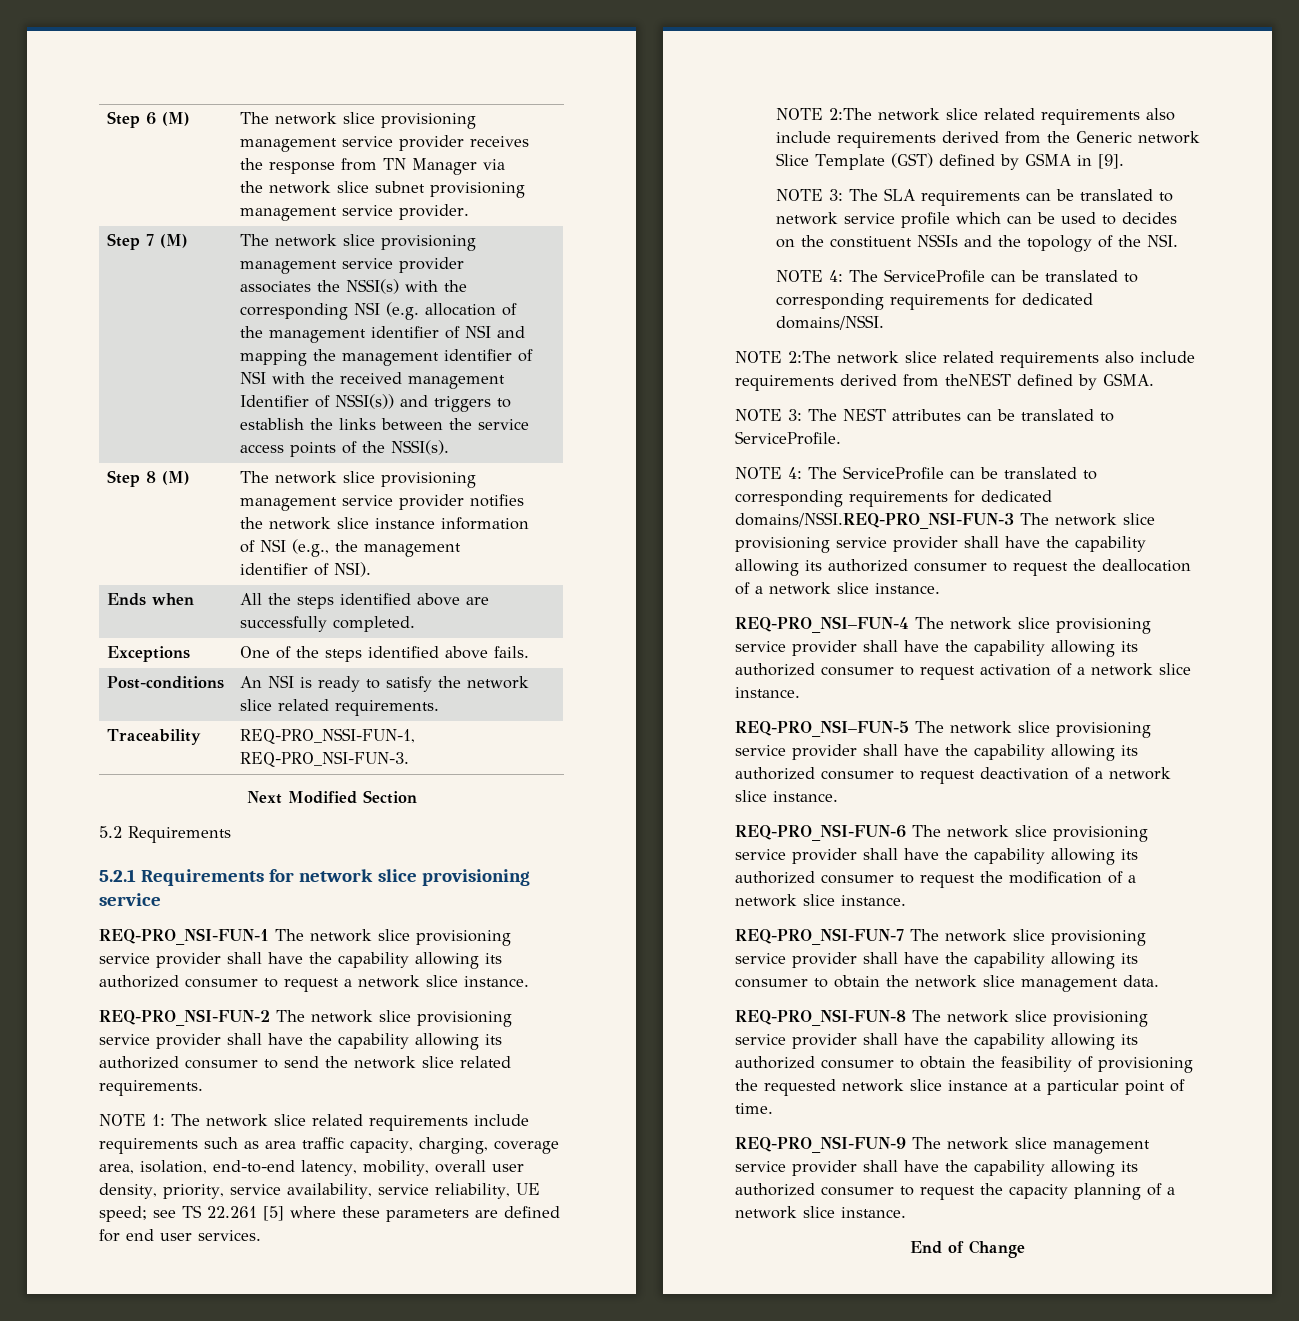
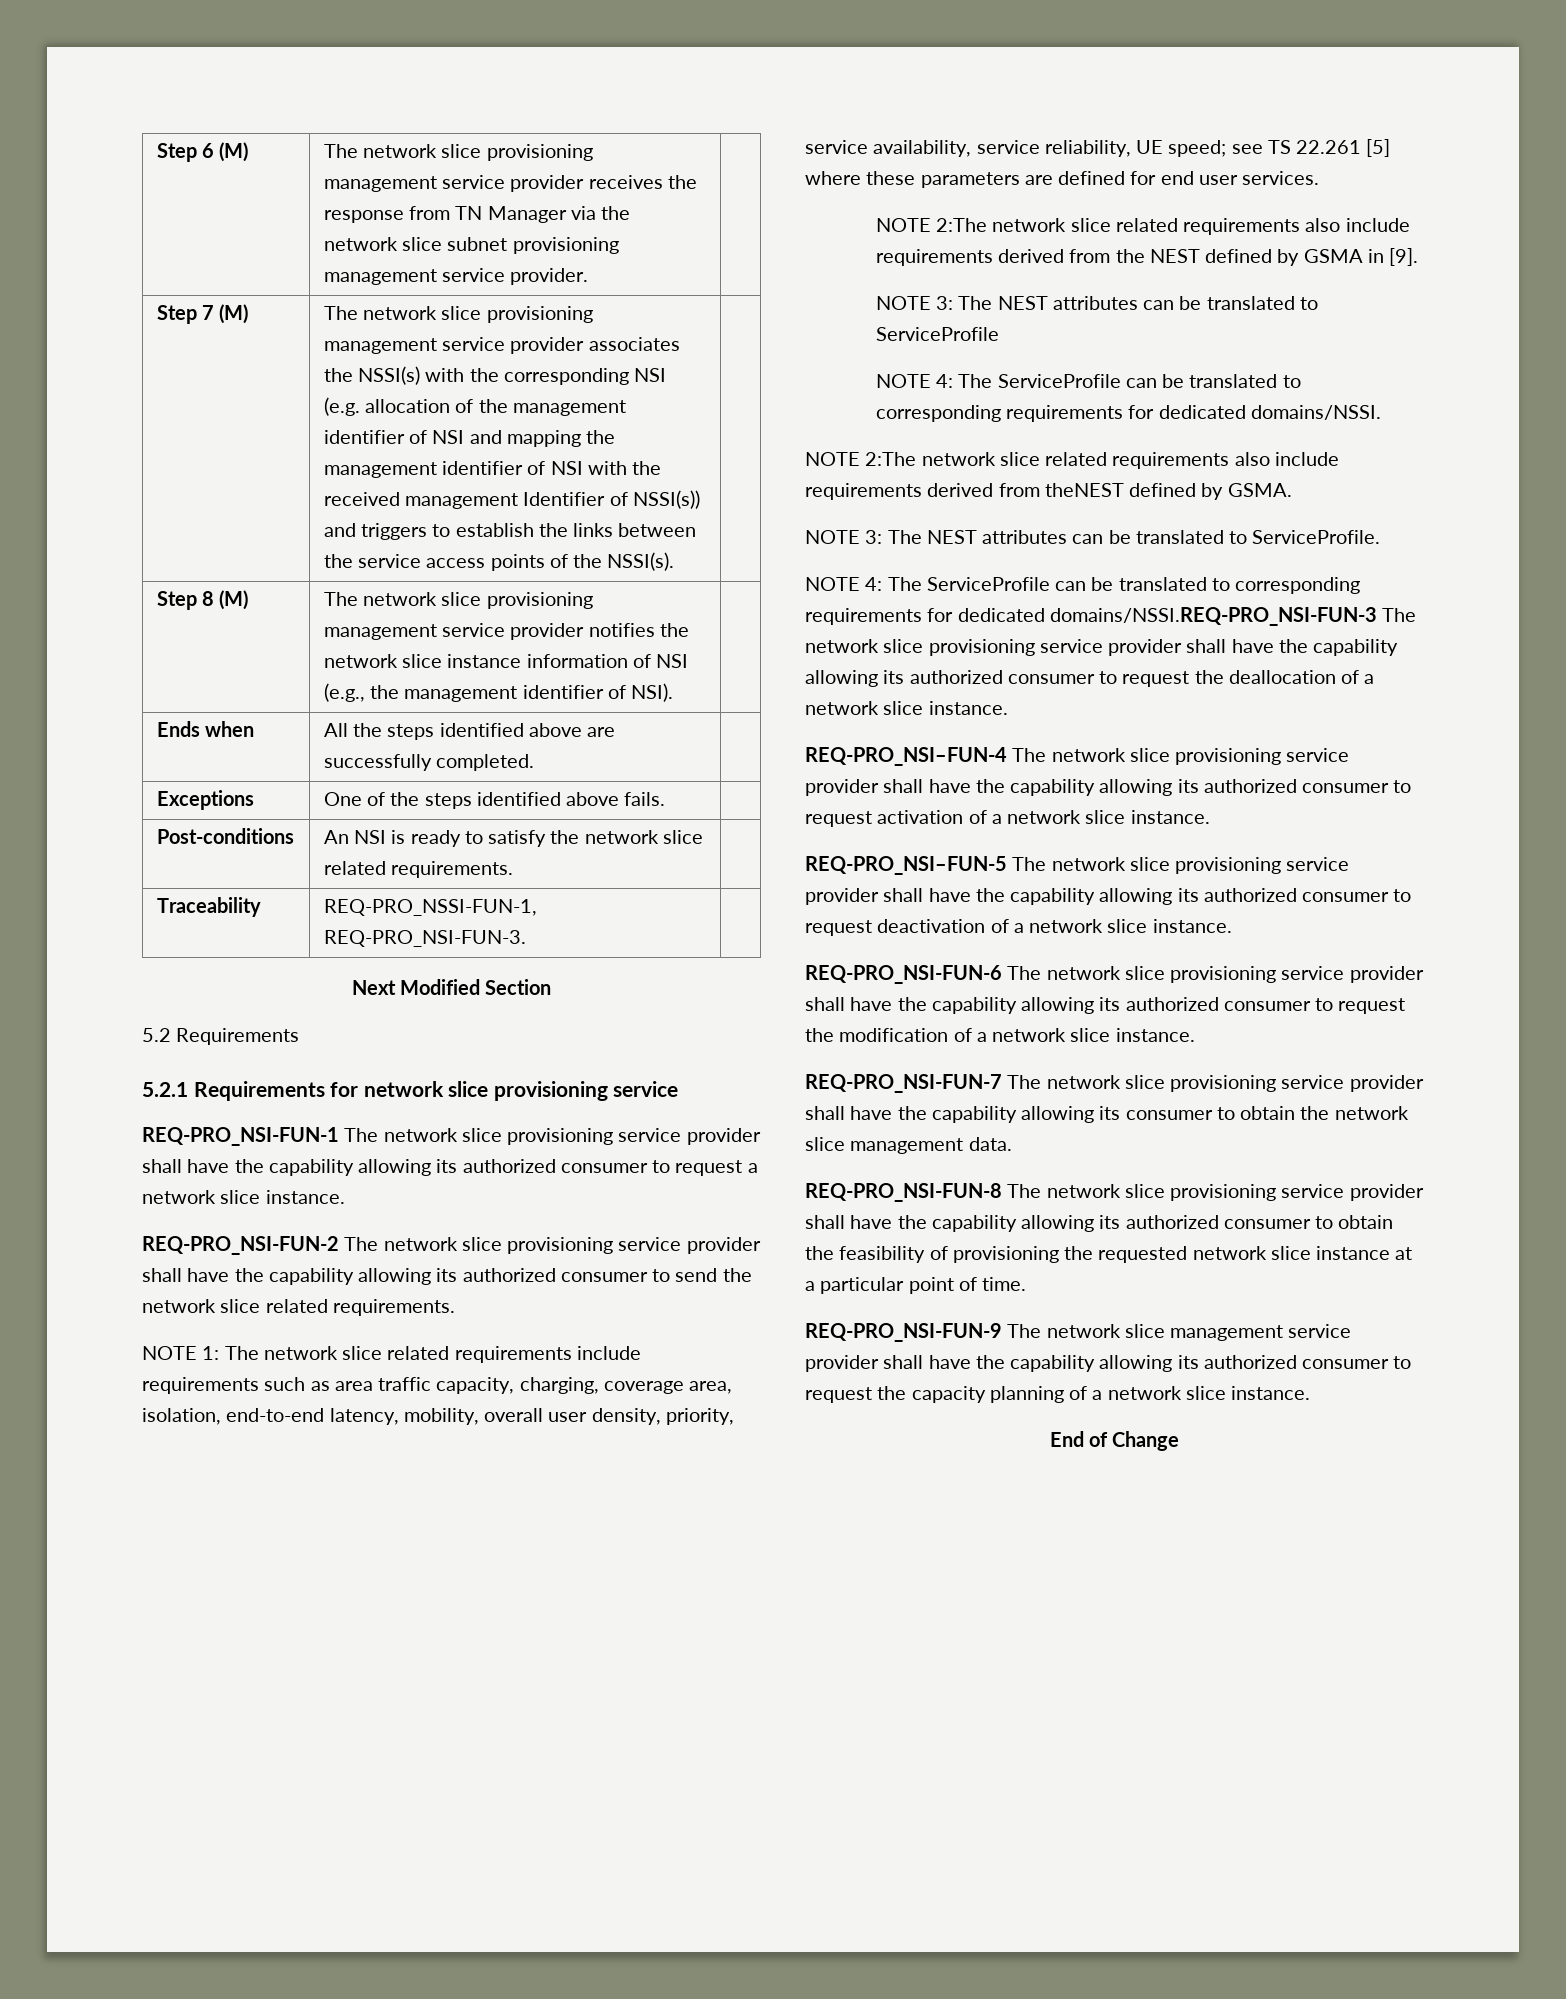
- NOTE 2:The network slice related requirements also include requirements derived from the Generic network Slice Template (GST) defined by GSMA in [9].
+ NOTE 2:The network slice related requirements also include requirements derived from the NEST defined by GSMA in [9].
- NOTE 3: The SLA requirements can be translated to network service profile which can be used to decides on the constituent NSSIs and the topology of the NSI.
+ NOTE 3: The NEST attributes can be translated to ServiceProfile

